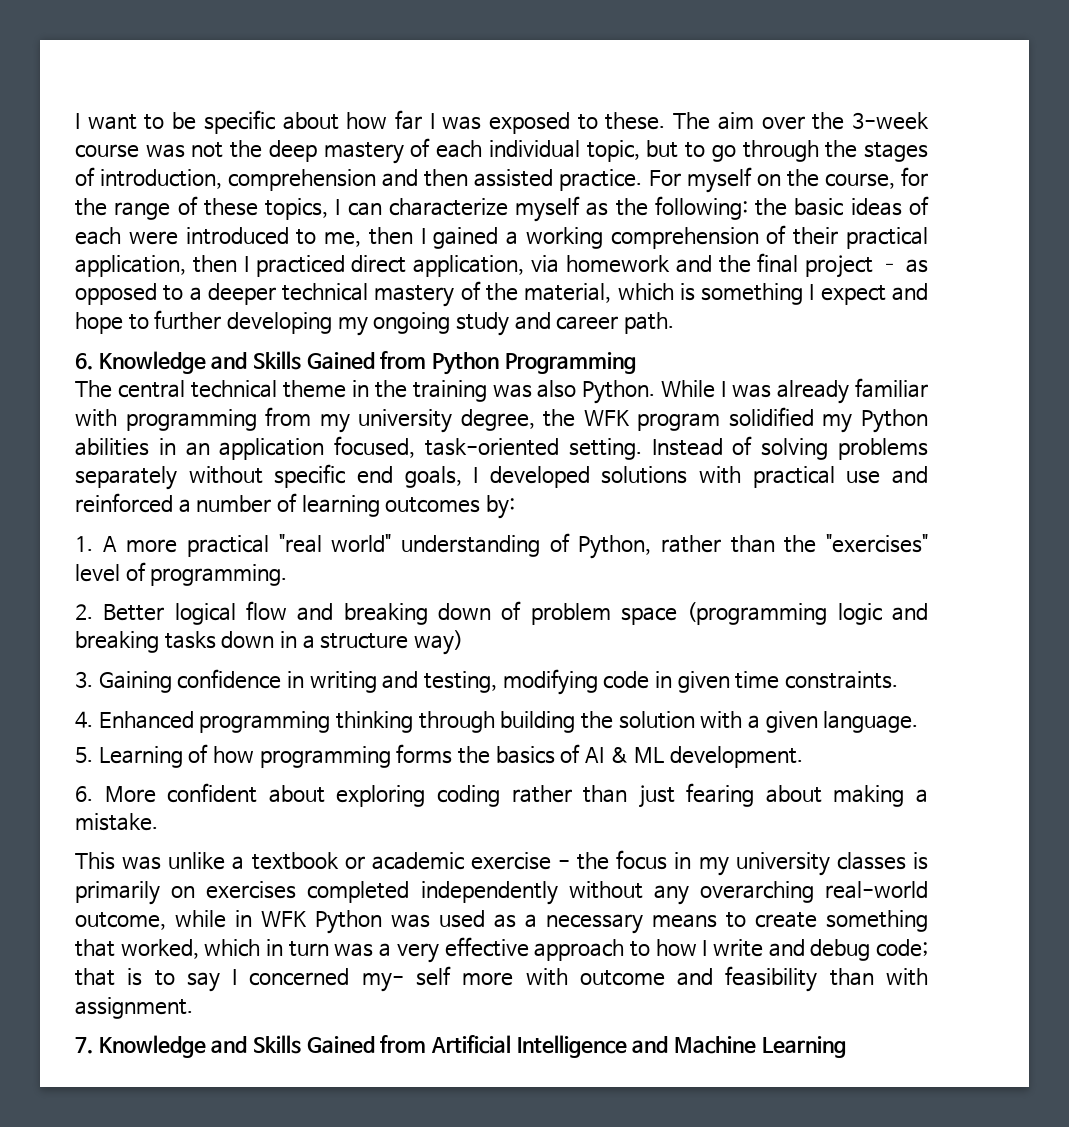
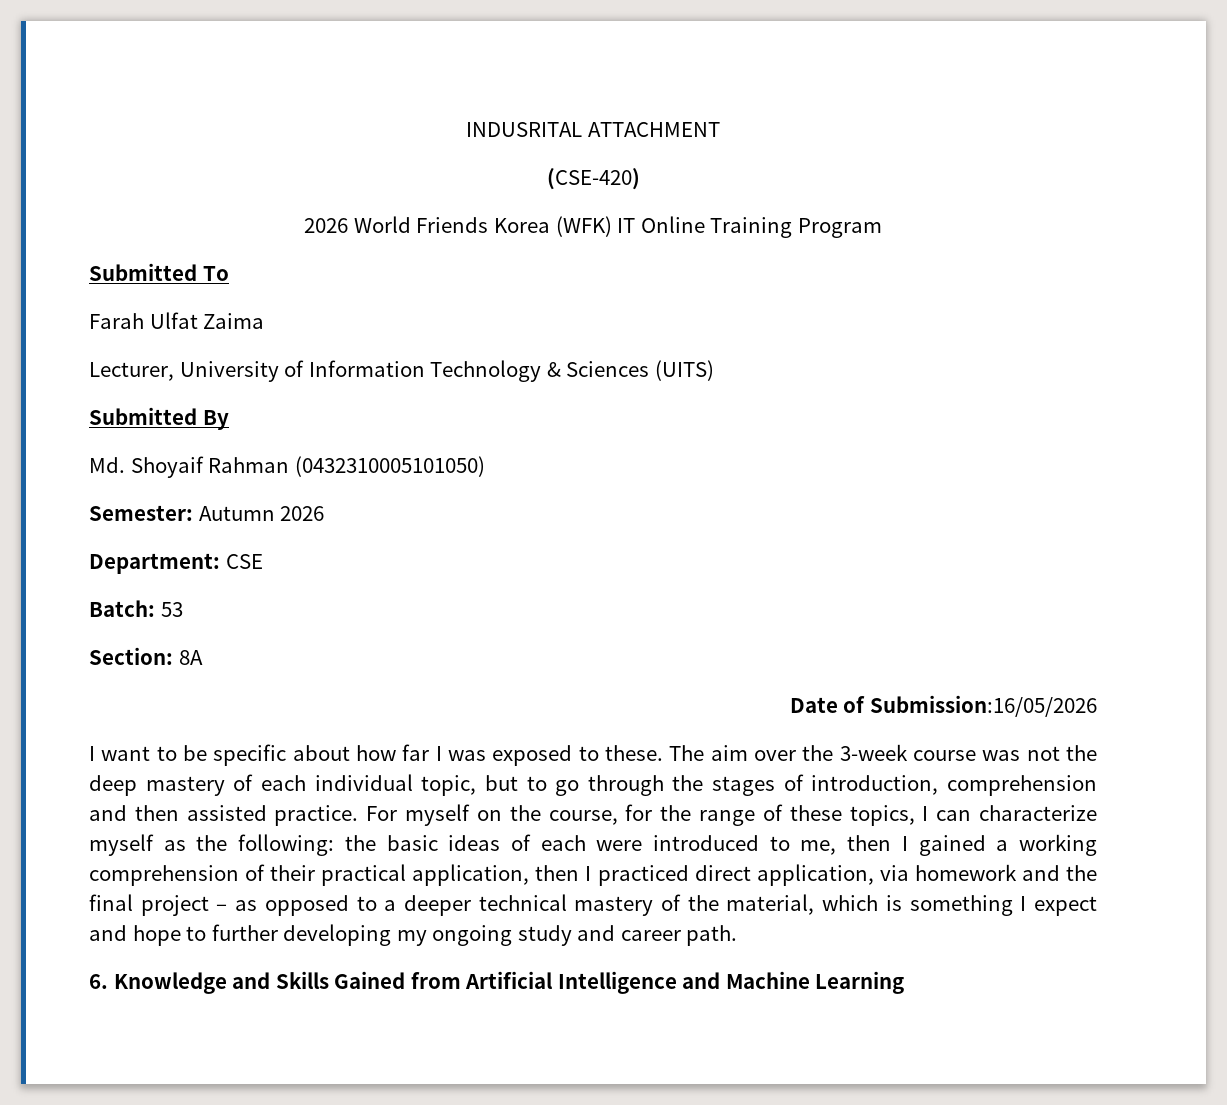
+ INDUSRITAL ATTACHMENT
+ (CSE-420)
+ 2026 World Friends Korea (WFK) IT Online Training Program
+ Submitted To
+ Farah Ulfat Zaima
+ Lecturer, University of Information Technology & Sciences (UITS)
+ Submitted By
+ Md. Shoyaif Rahman (0432310005101050)
+ Semester: Autumn 2026
+ Department: CSE
+ Batch: 53
+ Section: 8A
+ Date of Submission:16/05/2026
- 6. Knowledge and Skills Gained from Python Programming
- The central technical theme in the training was also Python. While I was already familiar with programming from my university degree, the WFK program solidified my Python abilities in an application focused, task-oriented setting. Instead of solving problems separately without specific end goals, I developed solutions with practical use and reinforced a number of learning outcomes by:
- 1. A more practical "real world" understanding of Python, rather than the "exercises" level of programming.
- 2. Better logical flow and breaking down of problem space (programming logic and breaking tasks down in a structure way)
- 3. Gaining confidence in writing and testing, modifying code in given time constraints.
- 4. Enhanced programming thinking through building the solution with a given language.
- 5. Learning of how programming forms the basics of AI & ML development.
- 6. More confident about exploring coding rather than just fearing about making a mistake.
- This was unlike a textbook or academic exercise - the focus in my university classes is primarily on exercises completed independently without any overarching real-world outcome, while in WFK Python was used as a necessary means to create something that worked, which in turn was a very effective approach to how I write and debug code; that is to say I concerned my- self more with outcome and feasibility than with assignment.
- 7. Knowledge and Skills Gained from Artificial Intelligence and Machine Learning
+ 6. Knowledge and Skills Gained from Artificial Intelligence and Machine Learning

